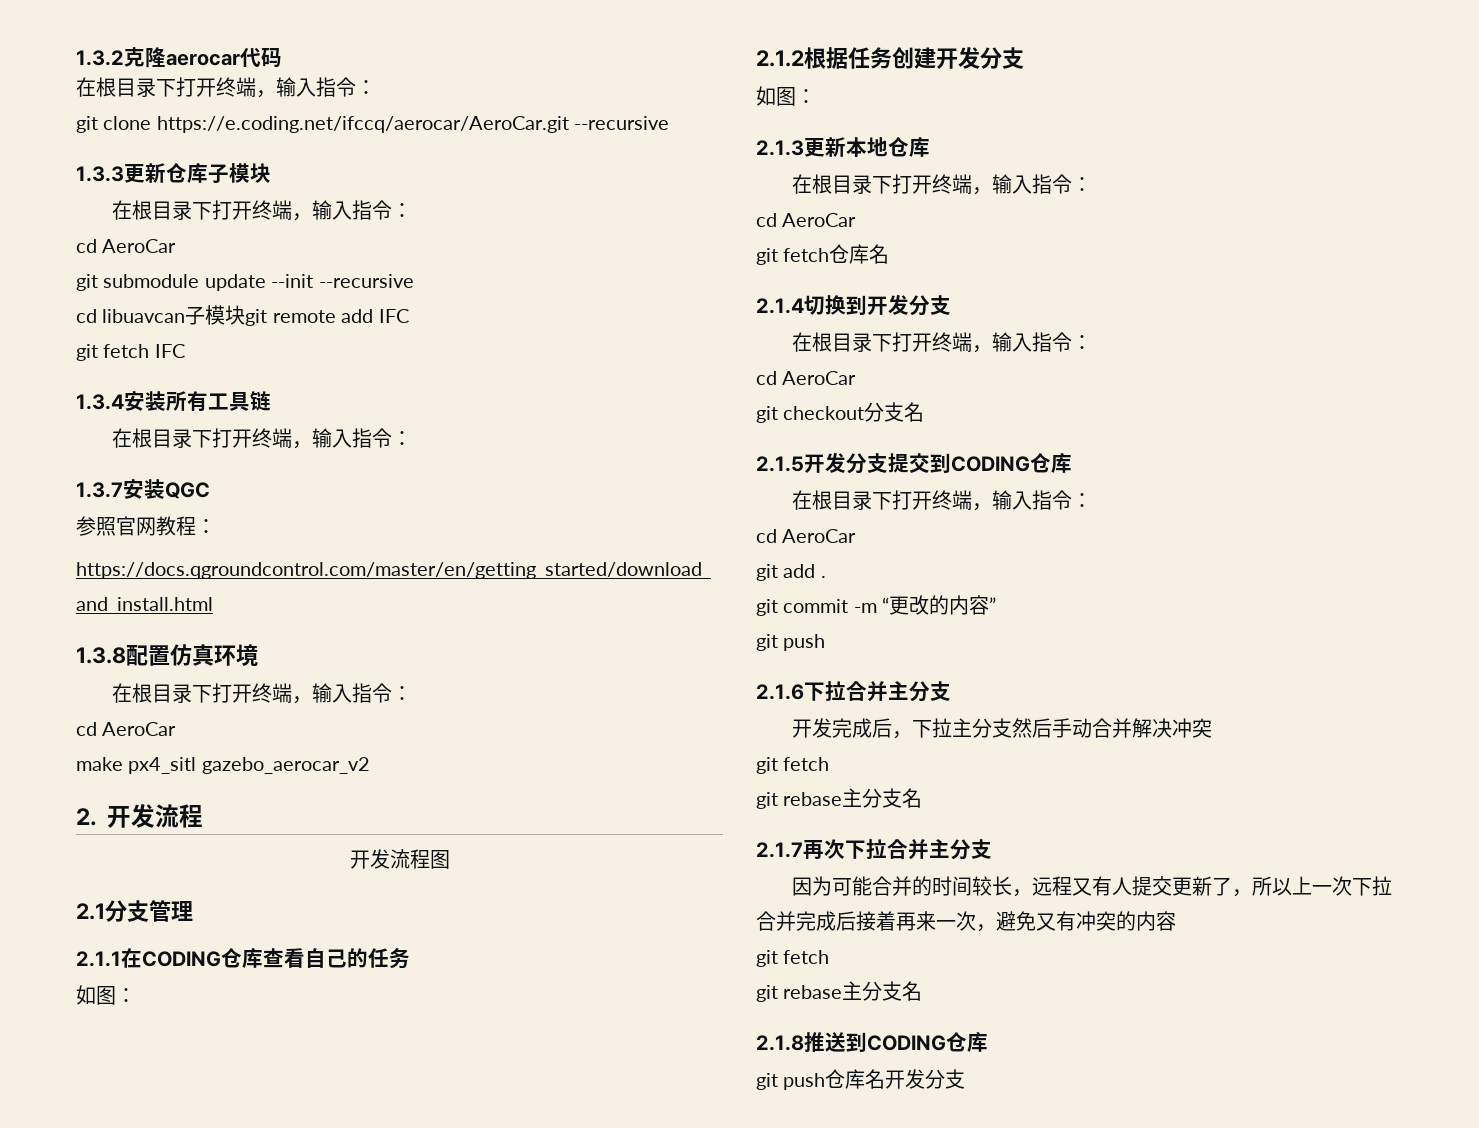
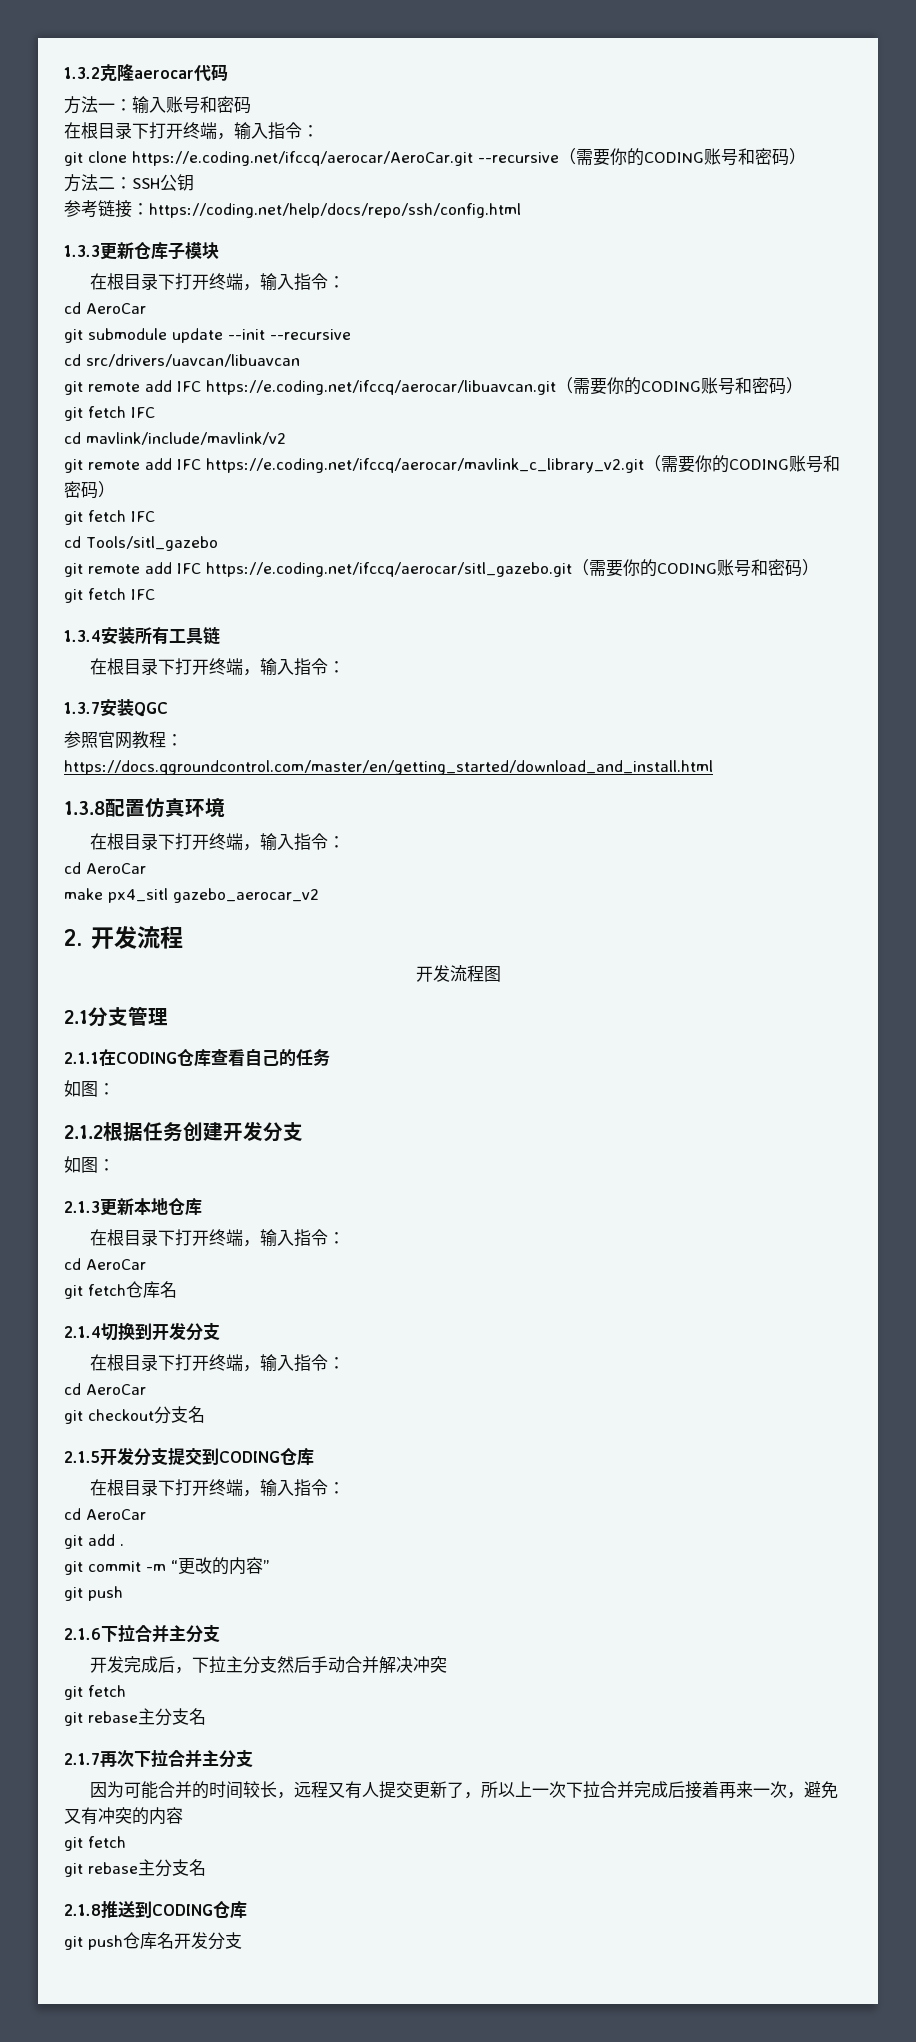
+ 方法一：输入账号和密码
- git clone https://e.coding.net/ifccq/aerocar/AeroCar.git --recursive
+ git clone https://e.coding.net/ifccq/aerocar/AeroCar.git --recursive（需要你的CODING账号和密码）
+ 方法二：SSH公钥
+ 参考链接：https://coding.net/help/docs/repo/ssh/config.html
- cd libuavcan子模块git remote add IFC
+ cd src/drivers/uavcan/libuavcan
+ git remote add IFC https://e.coding.net/ifccq/aerocar/libuavcan.git（需要你的CODING账号和密码）
+ git fetch IFC
+ cd mavlink/include/mavlink/v2
+ git remote add IFC https://e.coding.net/ifccq/aerocar/mavlink_c_library_v2.git（需要你的CODING账号和密码）
+ git fetch IFC
+ cd Tools/sitl_gazebo
+ git remote add IFC https://e.coding.net/ifccq/aerocar/sitl_gazebo.git（需要你的CODING账号和密码）

